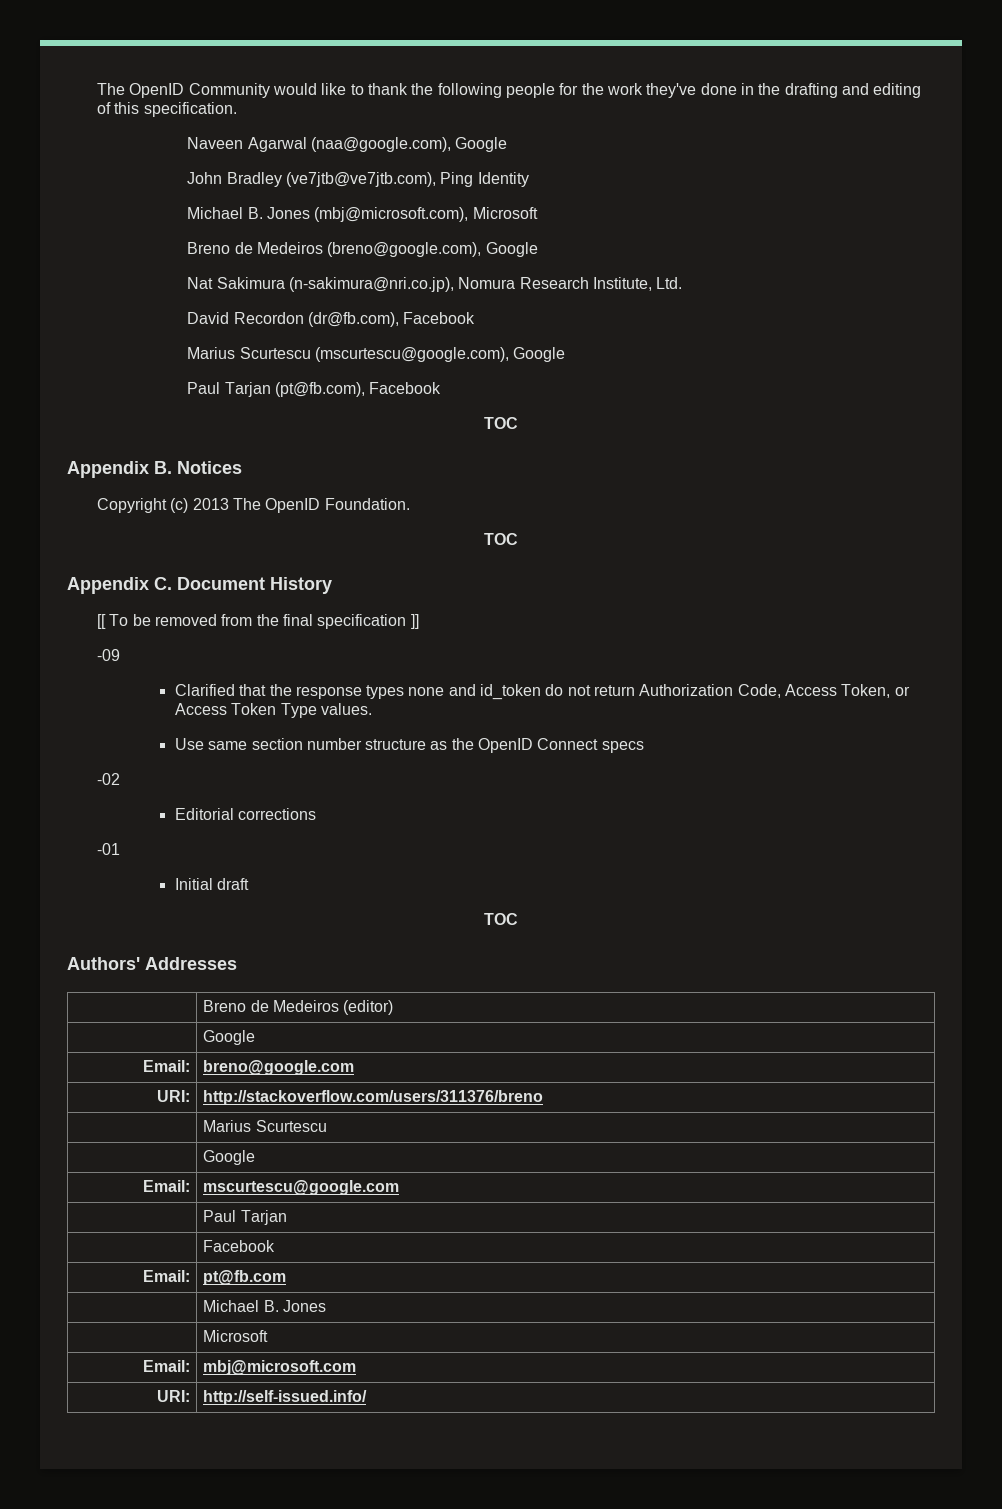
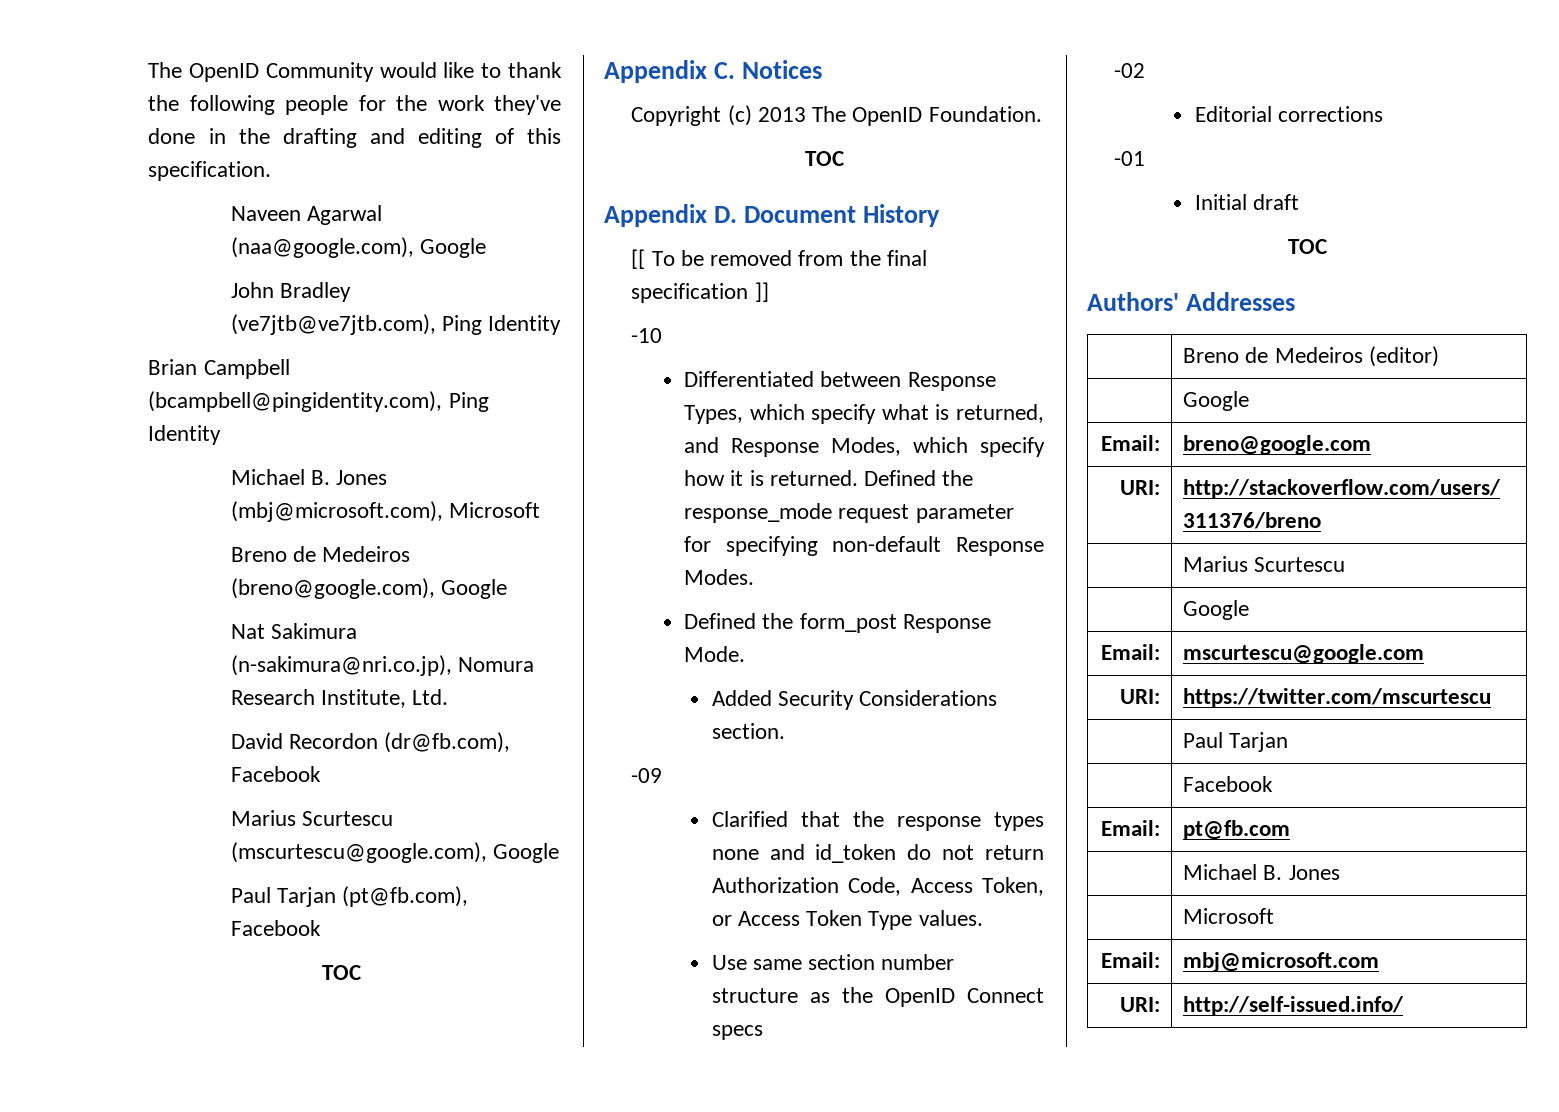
+ Brian Campbell (bcampbell@pingidentity.com), Ping Identity
- Appendix B. Notices
+ Appendix C. Notices
- Appendix C. Document History
+ Appendix D. Document History
+ -10
+ Differentiated between Response Types, which specify what is returned, and Response Modes, which specify how it is returned. Defined the response_mode request parameter for specifying non-default Response Modes.
+ Defined the form_post Response Mode.
+ Added Security Considerations section.
+ URI: | https://twitter.com/mscurtescu

